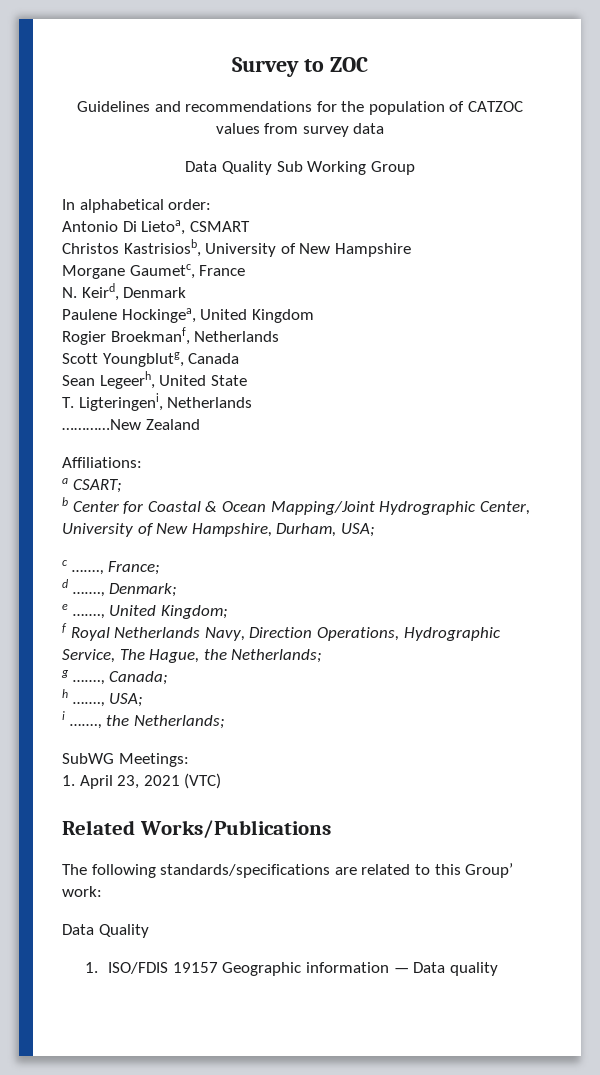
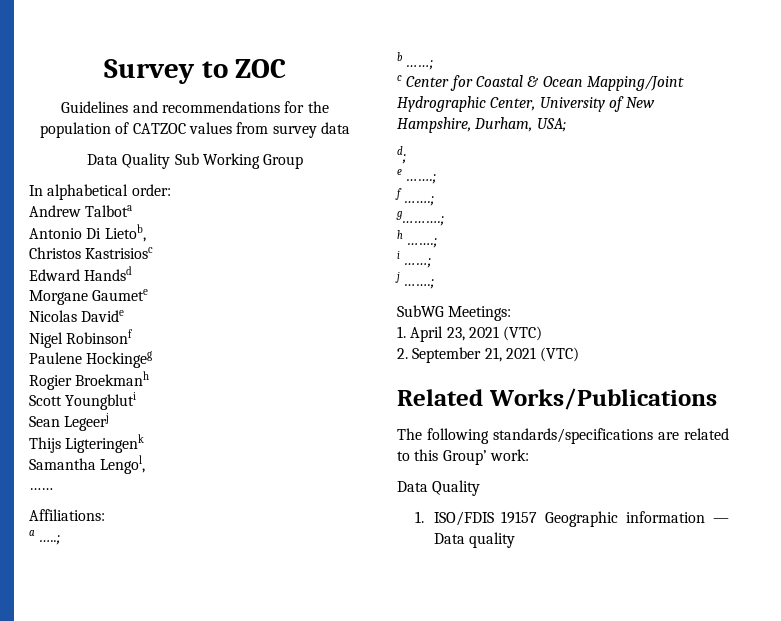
+ Andrew Talbota
- Antonio Di Lietoa, CSMART
+ Antonio Di Lietob,
- Christos Kastrisiosb, University of New Hampshire
- Morgane Gaumetc, France
- N. Keird, Denmark
- Paulene Hockingea, United Kingdom
+ Christos Kastrisiosc
+ Edward Handsd
+ Morgane Gaumete
+ Nicolas Davide
+ Nigel Robinsonf
+ Paulene Hockingeg
- Rogier Broekmanf, Netherlands
+ Rogier Broekmanh
- Scott Youngblutg, Canada
+ Scott Youngbluti
- Sean Legeerh, United State
- T. Ligteringeni, Netherlands
- …………New Zealand
+ Sean Legeerj
+ Thijs Ligteringenk
+ Samantha Lengol,
+ ……
- a CSART;
+ a …..;
- b Center for Coastal & Ocean Mapping/Joint Hydrographic Center, University of New Hampshire, Durham, USA;
+ b ……;
+ c Center for Coastal & Ocean Mapping/Joint Hydrographic Center, University of New Hampshire, Durham, USA;
- c ……., France;
- d ……., Denmark;
- e ……., United Kingdom;
- f Royal Netherlands Navy, Direction Operations, Hydrographic Service, The Hague, the Netherlands;
- g ……., Canada;
+ d;
+ e …….;
+ f …….;
+ g……….;
- h ……., USA;
+ h …….;
- i ……., the Netherlands;
+ i ……;
+ j …….;
+ 2. September 21, 2021 (VTC)

